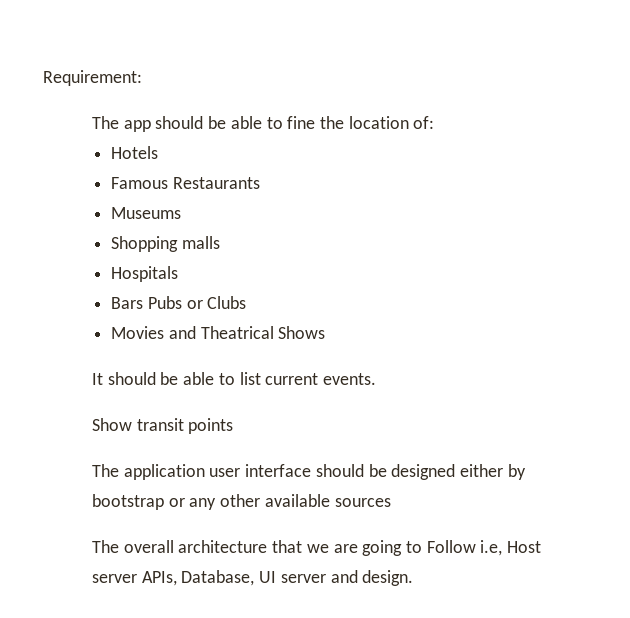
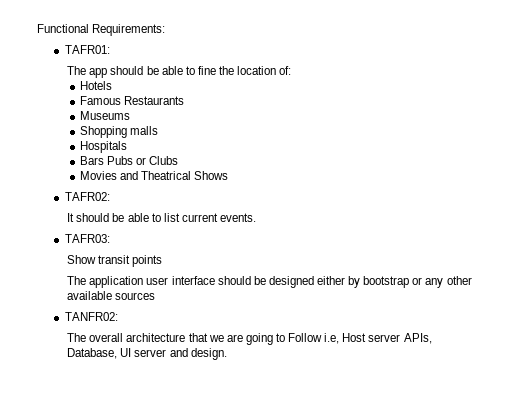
- Requirement:
+ Functional Requirements:
+ TAFR01:
+ TAFR02:
+ TAFR03:
+ TANFR02:

